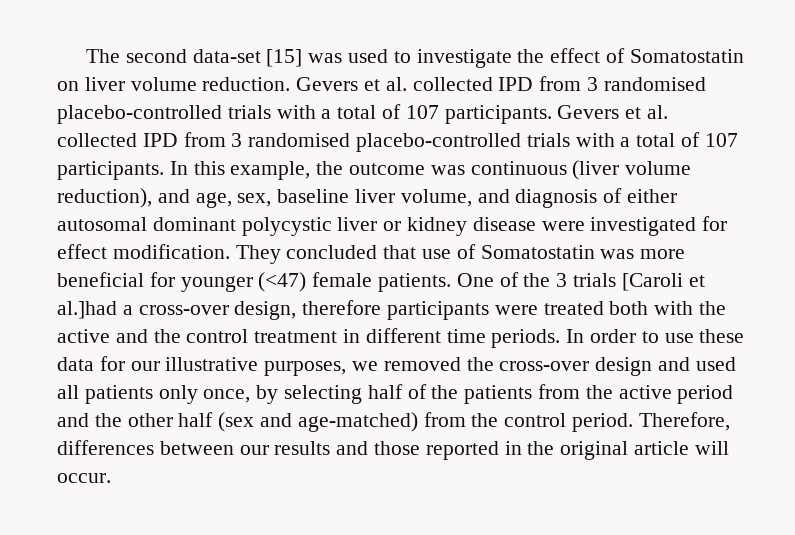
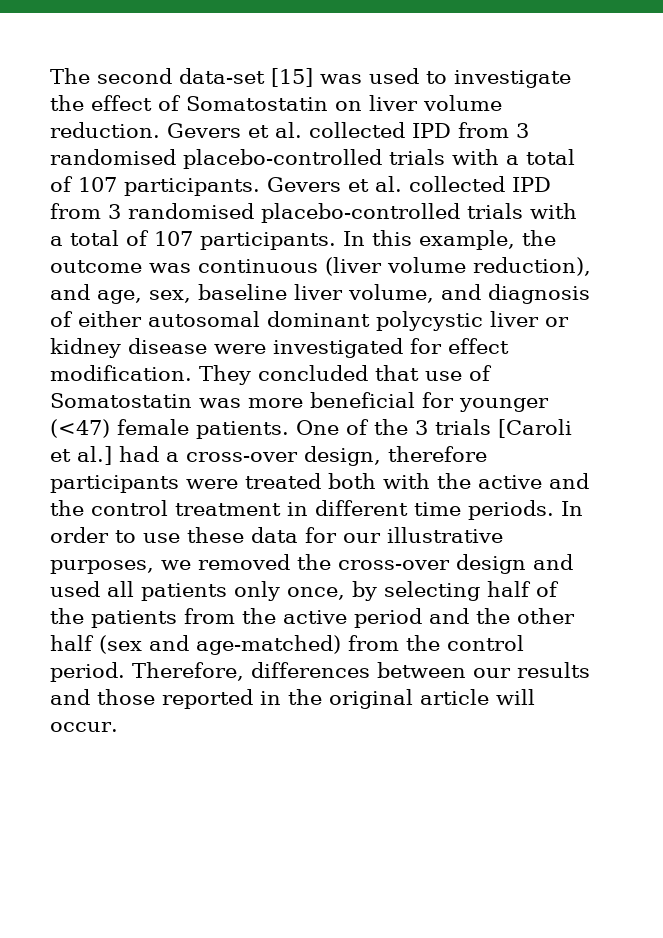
- One of the 3 trials [Caroli et al.]had a cross-over design, therefore participants were treated both with the active and the control treatment in different time periods.
+ One of the 3 trials [Caroli et al.] had a cross-over design, therefore participants were treated both with the active and the control treatment in different time periods.

